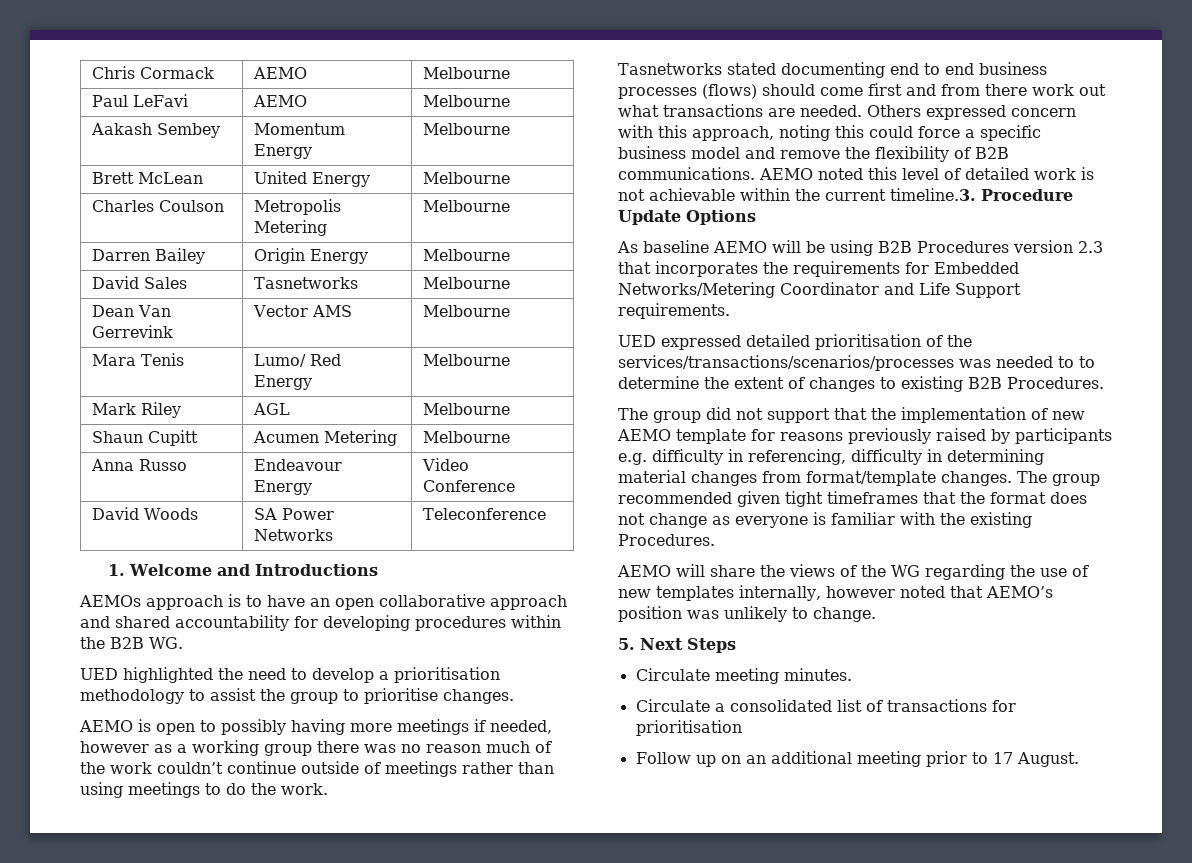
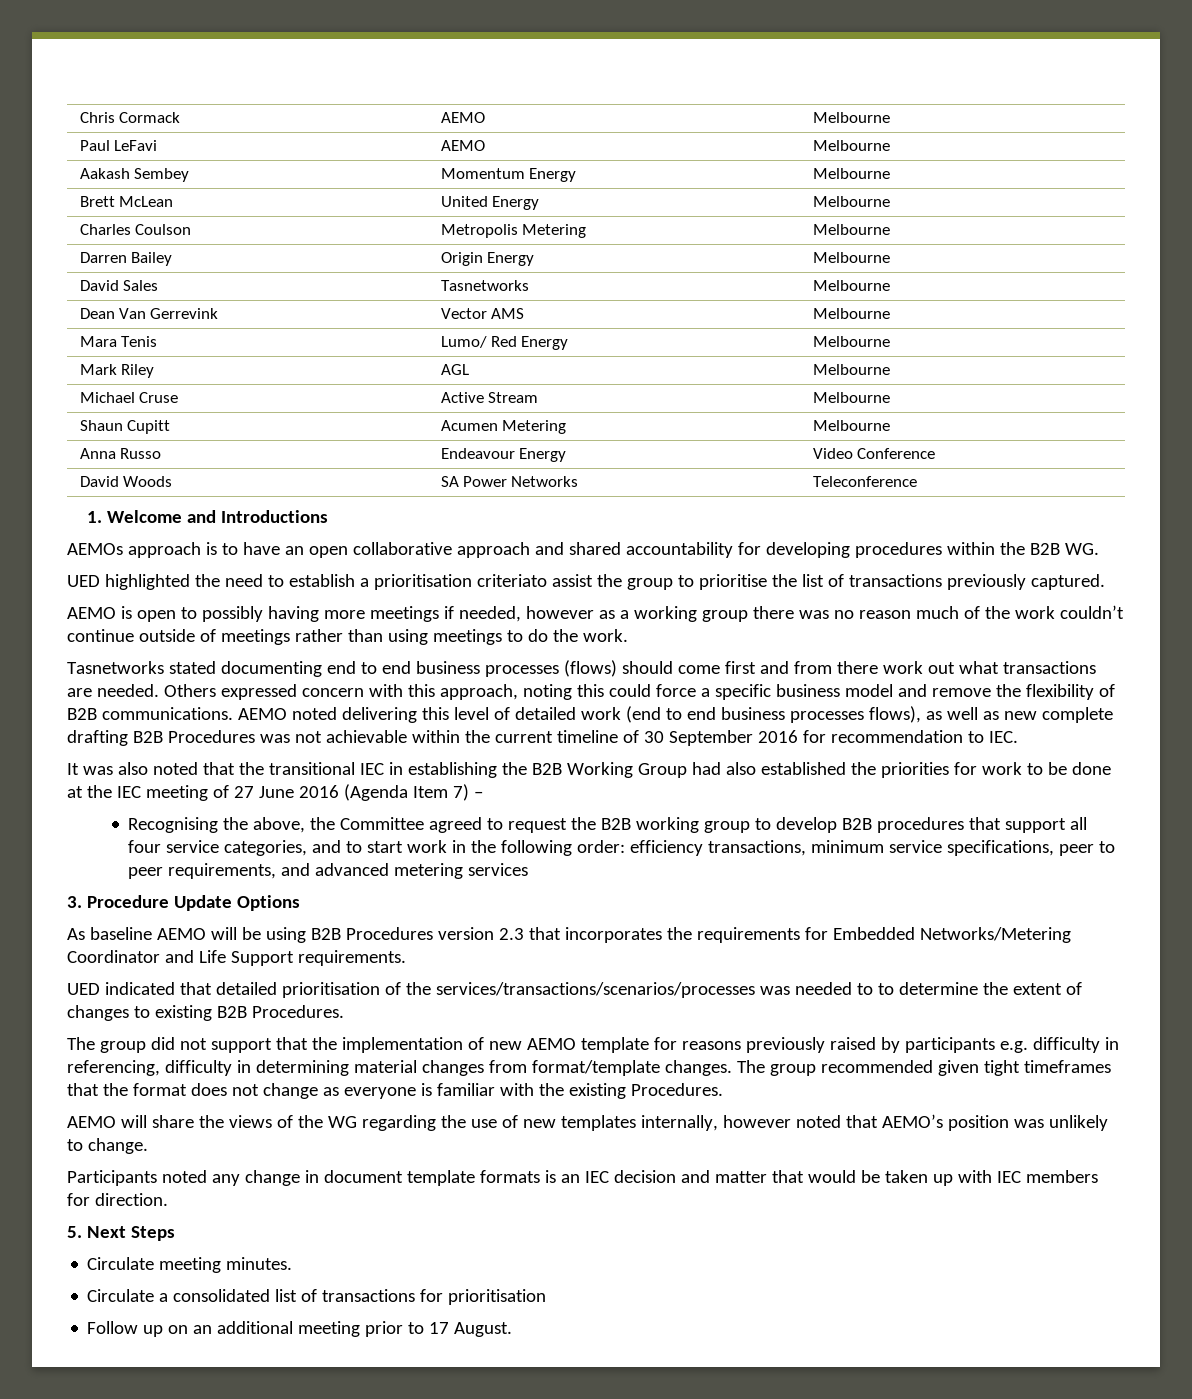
+ Michael Cruse | Active Stream | Melbourne
- UED highlighted the need to develop a prioritisation methodology to assist the group to prioritise changes.
+ UED highlighted the need to establish a prioritisation criteriato assist the group to prioritise the list of transactions previously captured.
- AEMO noted this level of detailed work is not achievable within the current timeline.3. Procedure Update Options
+ AEMO noted delivering this level of detailed work (end to end business processes flows), as well as new complete drafting B2B Procedures was not achievable within the current timeline of 30 September 2016 for recommendation to IEC.
+ It was also noted that the transitional IEC in establishing the B2B Working Group had also established the priorities for work to be done at the IEC meeting of 27 June 2016 (Agenda Item 7) –
+ Recognising the above, the Committee agreed to request the B2B working group to develop B2B procedures that support all four service categories, and to start work in the following order: efficiency transactions, minimum service specifications, peer to peer requirements, and advanced metering services
+ 3. Procedure Update Options
- UED expressed detailed prioritisation of the services/transactions/scenarios/processes was needed to to determine the extent of changes to existing B2B Procedures.
+ UED indicated that detailed prioritisation of the services/transactions/scenarios/processes was needed to to determine the extent of changes to existing B2B Procedures.
+ Participants noted any change in document template formats is an IEC decision and matter that would be taken up with IEC members for direction.

